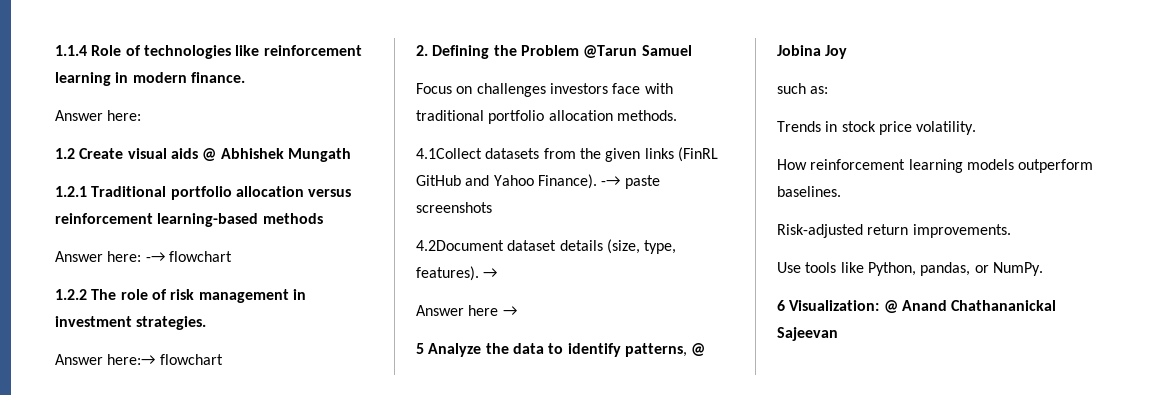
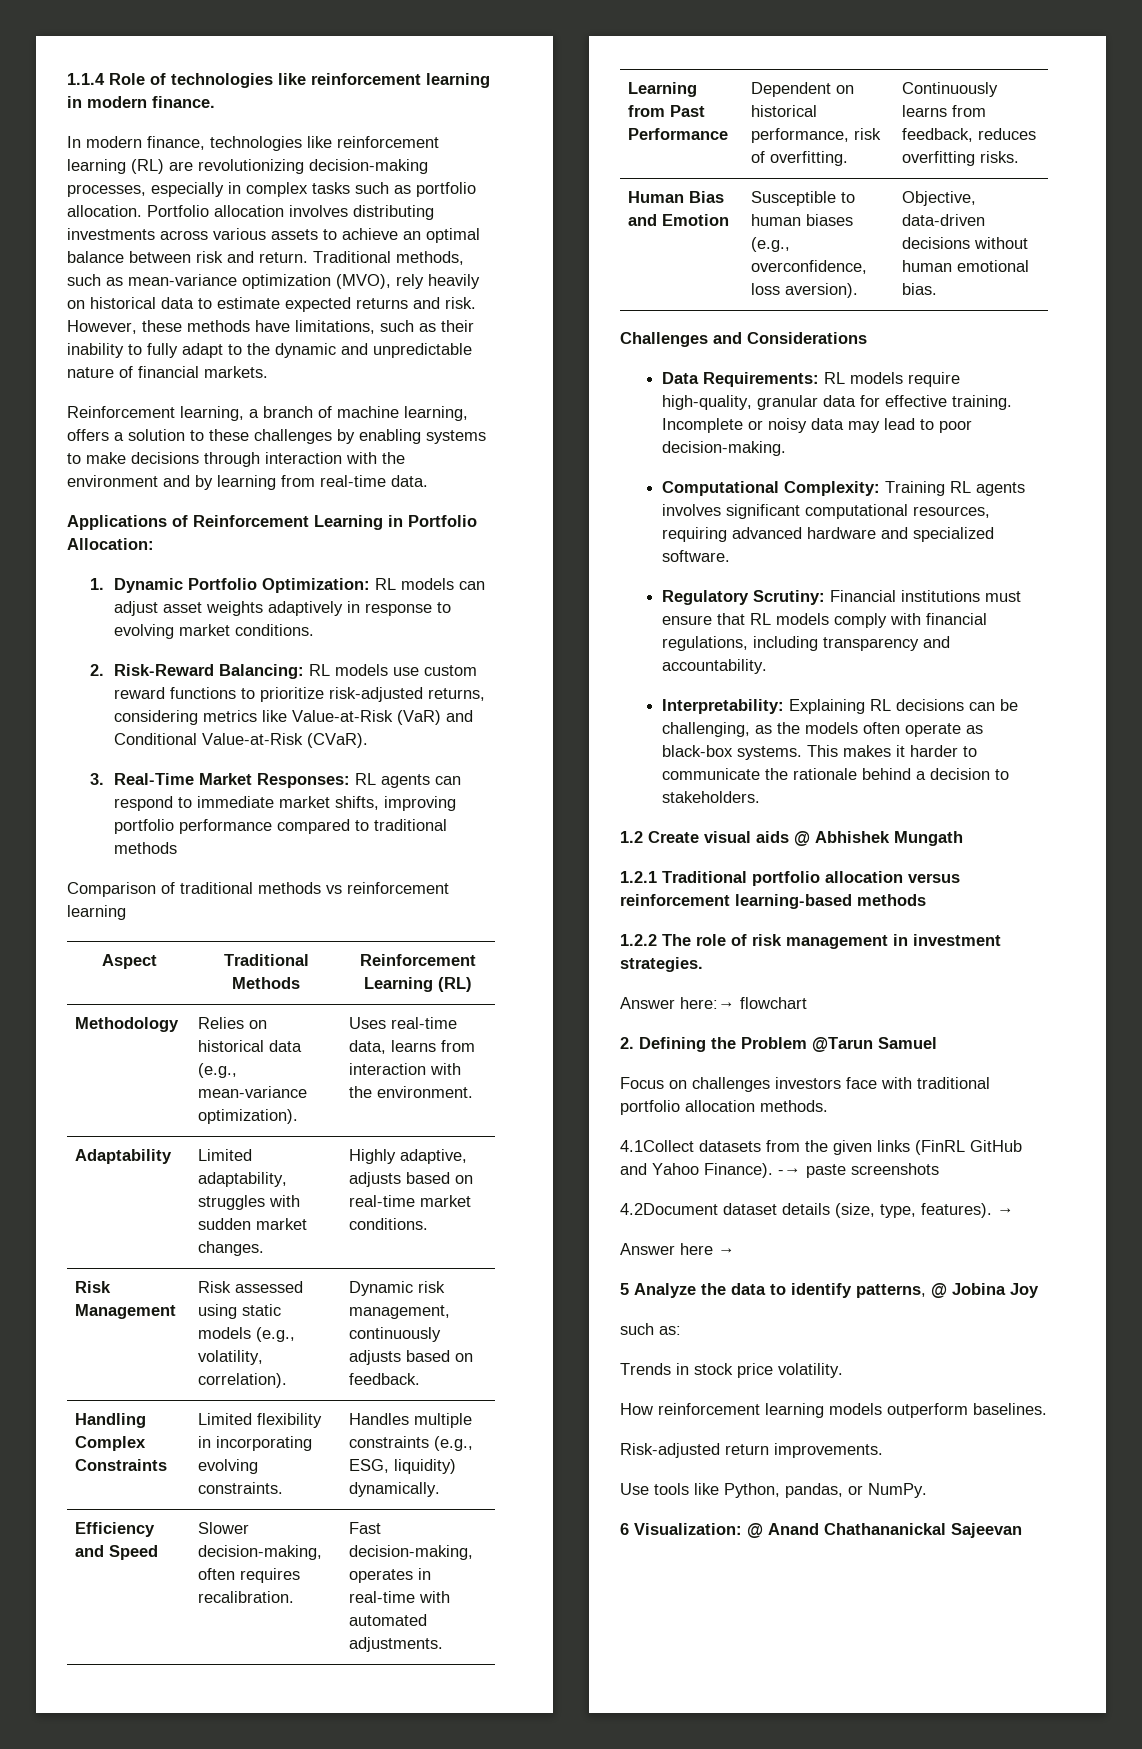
  1.1.4 Role of technologies like reinforcement learning in modern finance.
- Answer here:
+ In modern finance, technologies like reinforcement learning (RL) are revolutionizing decision-making processes, especially in complex tasks such as portfolio allocation. Portfolio allocation involves distributing investments across various assets to achieve an optimal balance between risk and return. Traditional methods, such as mean-variance optimization (MVO), rely heavily on historical data to estimate expected returns and risk. However, these methods have limitations, such as their inability to fully adapt to the dynamic and unpredictable nature of financial markets.
+ Reinforcement learning, a branch of machine learning, offers a solution to these challenges by enabling systems to make decisions through interaction with the environment and by learning from real-time data.
+ Applications of Reinforcement Learning in Portfolio Allocation:
+ 1. Dynamic Portfolio Optimization: RL models can adjust asset weights adaptively in response to evolving market conditions.
+ 2. Risk-Reward Balancing: RL models use custom reward functions to prioritize risk-adjusted returns, considering metrics like Value-at-Risk (VaR) and Conditional Value-at-Risk (CVaR).
+ 3. Real-Time Market Responses: RL agents can respond to immediate market shifts, improving portfolio performance compared to traditional methods
+ Comparison of traditional methods vs reinforcement learning
+ Aspect | Traditional Methods | Reinforcement Learning (RL)
+ Methodology | Relies on historical data (e.g., mean-variance optimization). | Uses real-time data, learns from interaction with the environment.
+ Adaptability | Limited adaptability, struggles with sudden market changes. | Highly adaptive, adjusts based on real-time market conditions.
+ Risk Management | Risk assessed using static models (e.g., volatility, correlation). | Dynamic risk management, continuously adjusts based on feedback.
+ Handling Complex Constraints | Limited flexibility in incorporating evolving constraints. | Handles multiple constraints (e.g., ESG, liquidity) dynamically.
+ Efficiency and Speed | Slower decision-making, often requires recalibration. | Fast decision-making, operates in real-time with automated adjustments.
+ Learning from Past Performance | Dependent on historical performance, risk of overfitting. | Continuously learns from feedback, reduces overfitting risks.
+ Human Bias and Emotion | Susceptible to human biases (e.g., overconfidence, loss aversion). | Objective, data-driven decisions without human emotional bias.
+ Challenges and Considerations
+ Data Requirements: RL models require high-quality, granular data for effective training. Incomplete or noisy data may lead to poor decision-making.
+ Computational Complexity: Training RL agents involves significant computational resources, requiring advanced hardware and specialized software.
+ Regulatory Scrutiny: Financial institutions must ensure that RL models comply with financial regulations, including transparency and accountability.
+ Interpretability: Explaining RL decisions can be challenging, as the models often operate as black-box systems. This makes it harder to communicate the rationale behind a decision to stakeholders.
- Answer here: -→ flowchart

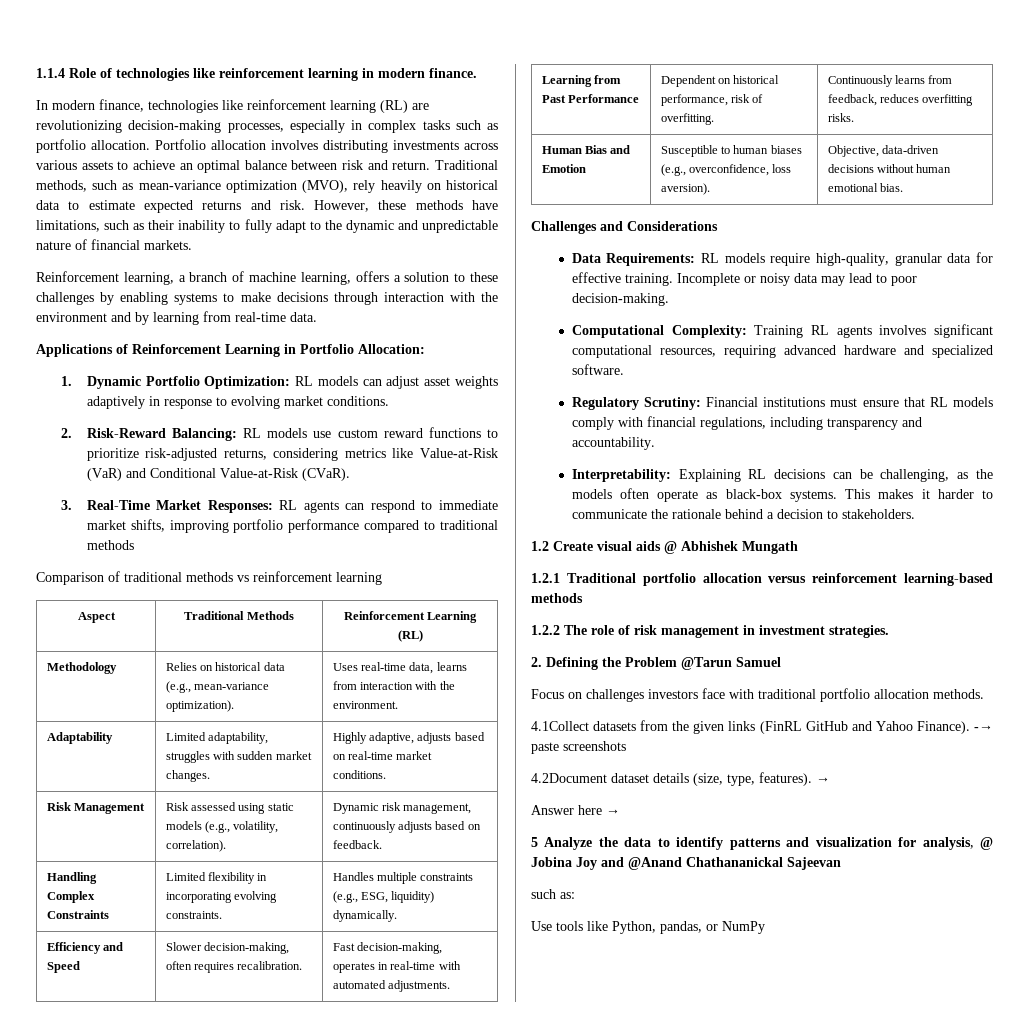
- Answer here:→ flowchart
- 5 Analyze the data to identify patterns, @ Jobina Joy
+ 5 Analyze the data to identify patterns and visualization for analysis, @ Jobina Joy and @Anand Chathananickal Sajeevan
  such as:
- Trends in stock price volatility.
- How reinforcement learning models outperform baselines.
- Risk-adjusted return improvements.
- Use tools like Python, pandas, or NumPy.
- 6 Visualization: @ Anand Chathananickal Sajeevan
+ Use tools like Python, pandas, or NumPy

